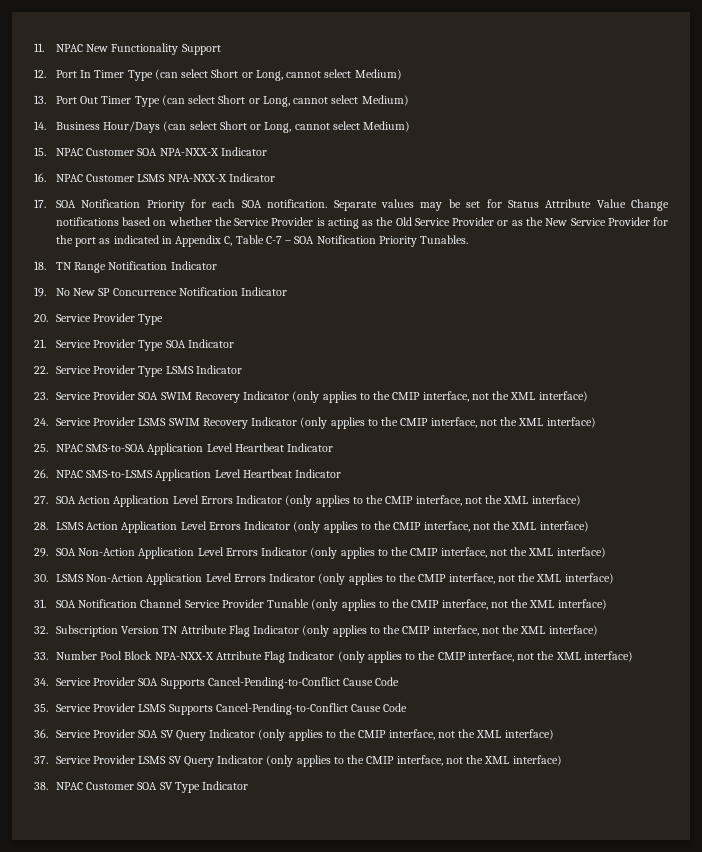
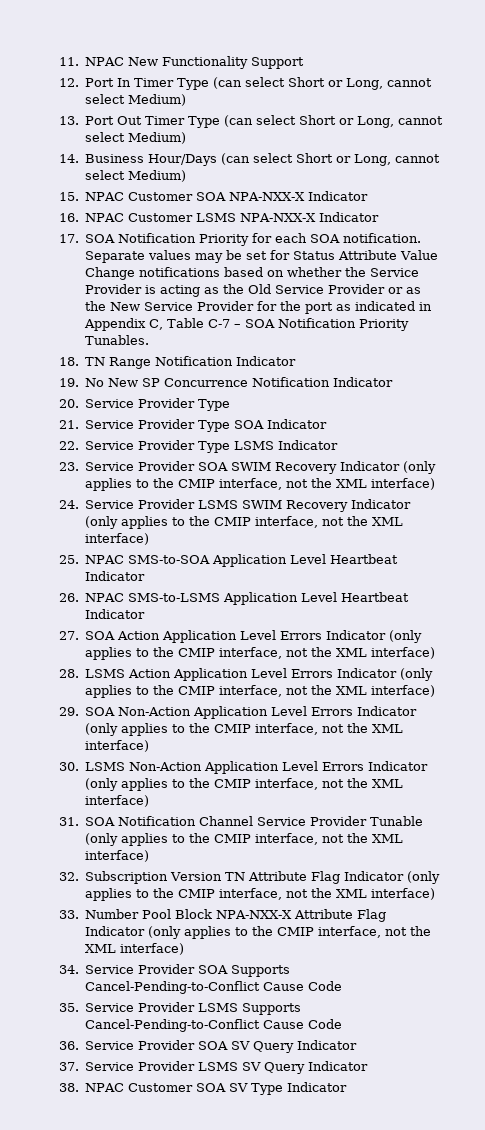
- 36. Service Provider SOA SV Query Indicator (only applies to the CMIP interface, not the XML interface)
+ 36. Service Provider SOA SV Query Indicator
- 37. Service Provider LSMS SV Query Indicator (only applies to the CMIP interface, not the XML interface)
+ 37. Service Provider LSMS SV Query Indicator

